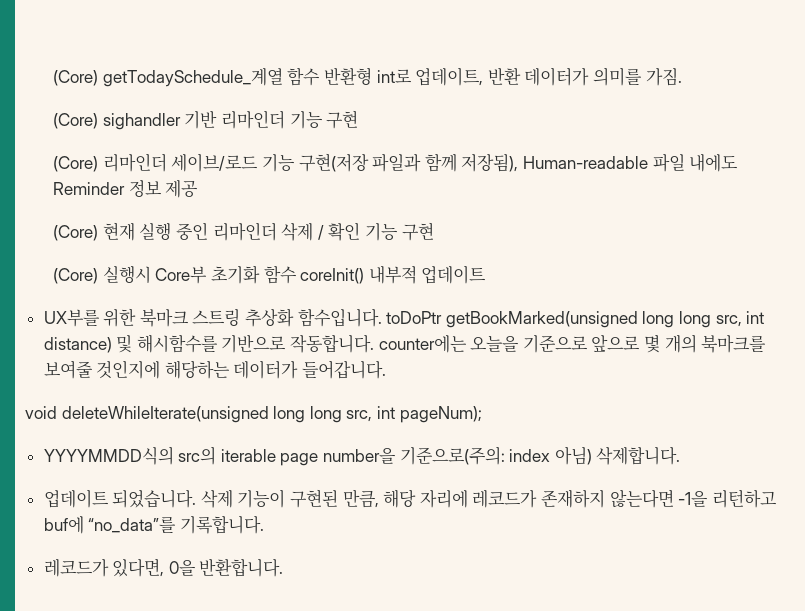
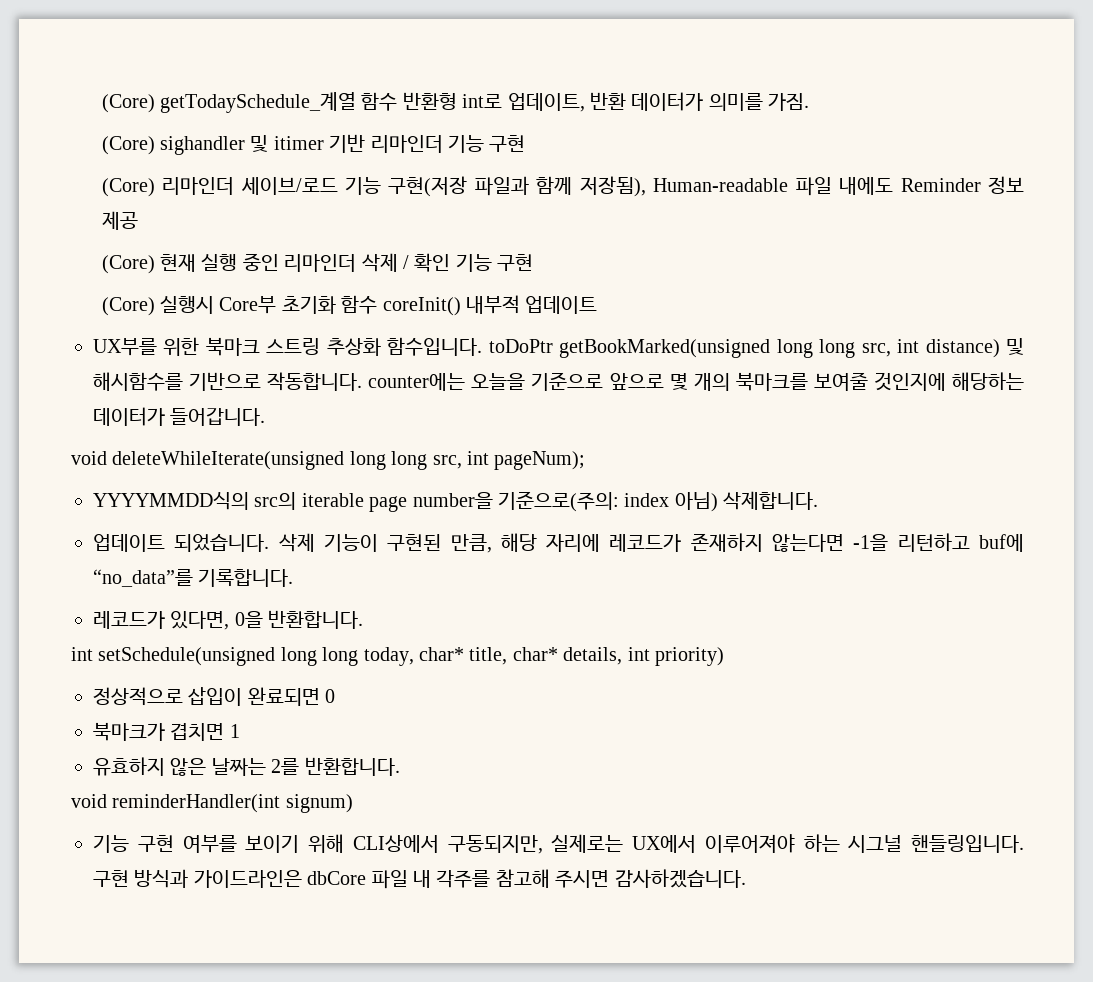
- (Core) sighandler 기반 리마인더 기능 구현
+ (Core) sighandler 및 itimer 기반 리마인더 기능 구현
+ int setSchedule(unsigned long long today, char* title, char* details, int priority)
+ 정상적으로 삽입이 완료되면 0
+ 북마크가 겹치면 1
+ 유효하지 않은 날짜는 2를 반환합니다.
+ void reminderHandler(int signum)
+ 기능 구현 여부를 보이기 위해 CLI상에서 구동되지만, 실제로는 UX에서 이루어져야 하는 시그널 핸들링입니다. 구현 방식과 가이드라인은 dbCore 파일 내 각주를 참고해 주시면 감사하겠습니다.

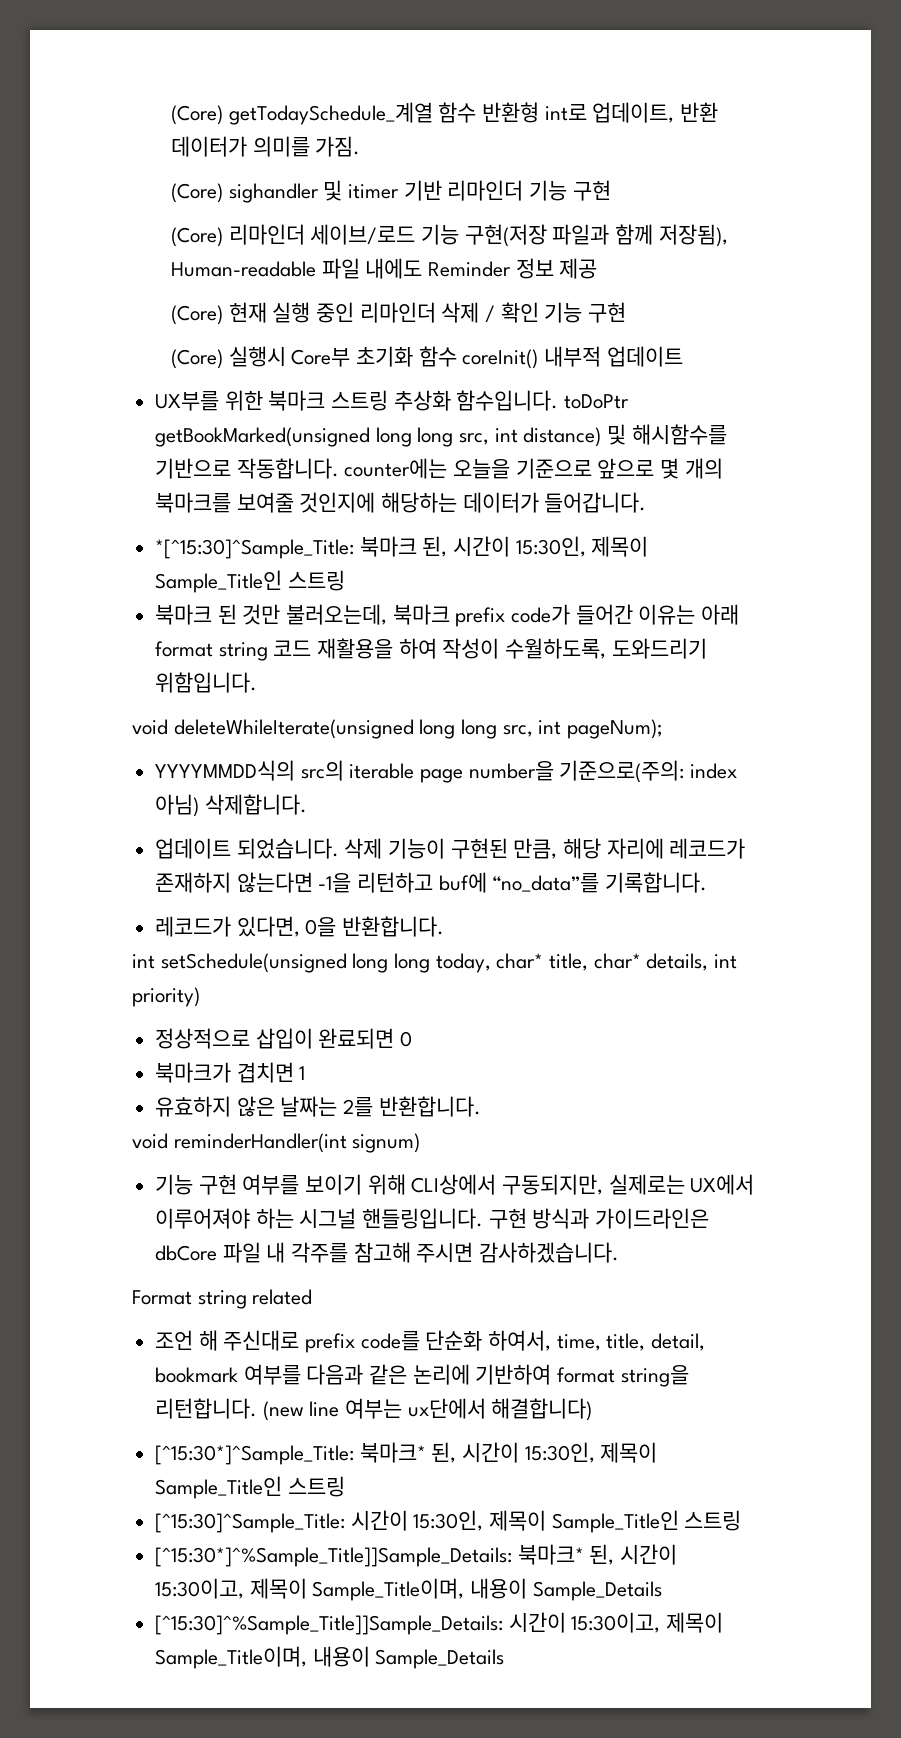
+ *[^15:30]^Sample_Title: 북마크 된, 시간이 15:30인, 제목이 Sample_Title인 스트링
+ 북마크 된 것만 불러오는데, 북마크 prefix code가 들어간 이유는 아래 format string 코드 재활용을 하여 작성이 수월하도록, 도와드리기 위함입니다.
+ Format string related
+ 조언 해 주신대로 prefix code를 단순화 하여서, time, title, detail, bookmark 여부를 다음과 같은 논리에 기반하여 format string을 리턴합니다. (new line 여부는 ux단에서 해결합니다)
+ [^15:30*]^Sample_Title: 북마크* 된, 시간이 15:30인, 제목이 Sample_Title인 스트링
+ [^15:30]^Sample_Title: 시간이 15:30인, 제목이 Sample_Title인 스트링
+ [^15:30*]^%Sample_Title]]Sample_Details: 북마크* 된, 시간이 15:30이고, 제목이 Sample_Title이며, 내용이 Sample_Details
+ [^15:30]^%Sample_Title]]Sample_Details: 시간이 15:30이고, 제목이 Sample_Title이며, 내용이 Sample_Details

